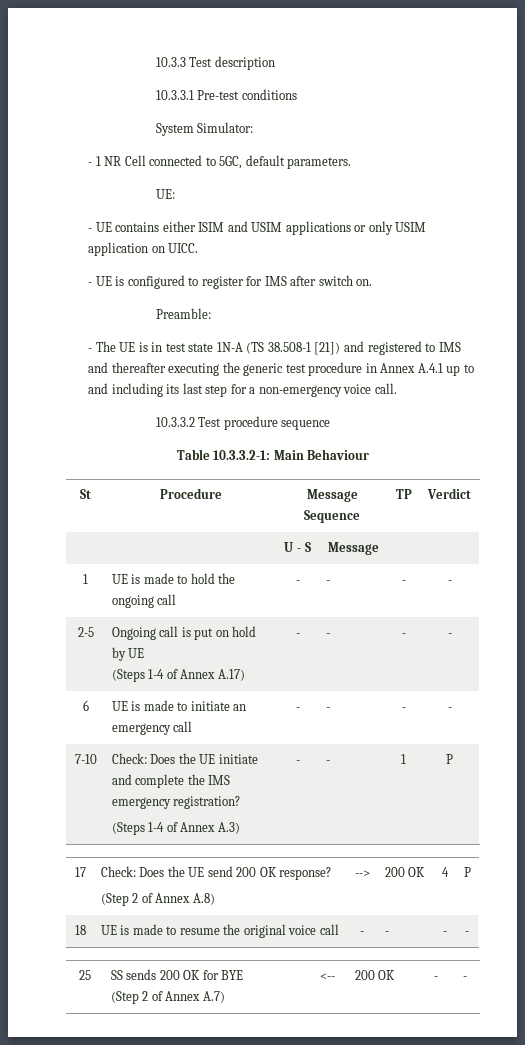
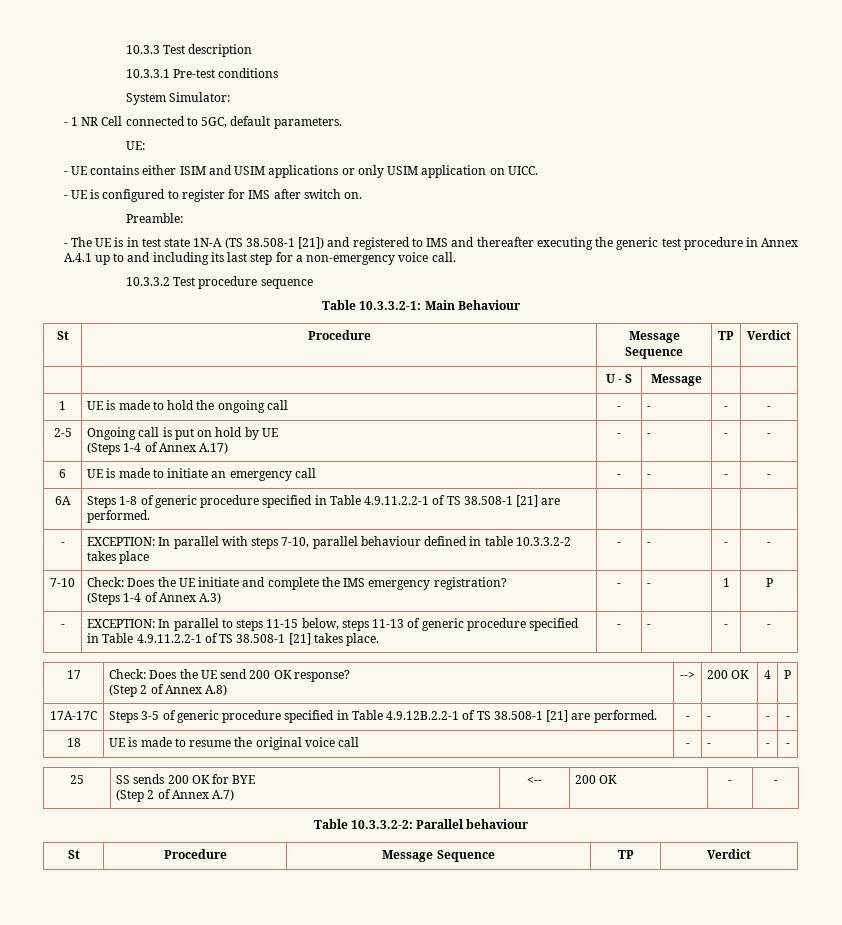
+ 6A | Steps 1-8 of generic procedure specified in Table 4.9.11.2.2-1 of TS 38.508-1 [21] are performed. | | | |
+ - | EXCEPTION: In parallel with steps 7-10, parallel behaviour defined in table 10.3.3.2-2 takes place | - | - | - | -
+ - | EXCEPTION: In parallel to steps 11-15 below, steps 11-13 of generic procedure specified in Table 4.9.11.2.2-1 of TS 38.508-1 [21] takes place. | - | - | - | -
+ 17A-17C | Steps 3-5 of generic procedure specified in Table 4.9.12B.2.2-1 of TS 38.508-1 [21] are performed. | - | - | - | -
+ Table 10.3.3.2-2: Parallel behaviour
+ St | Procedure | Message Sequence | TP | Verdict

